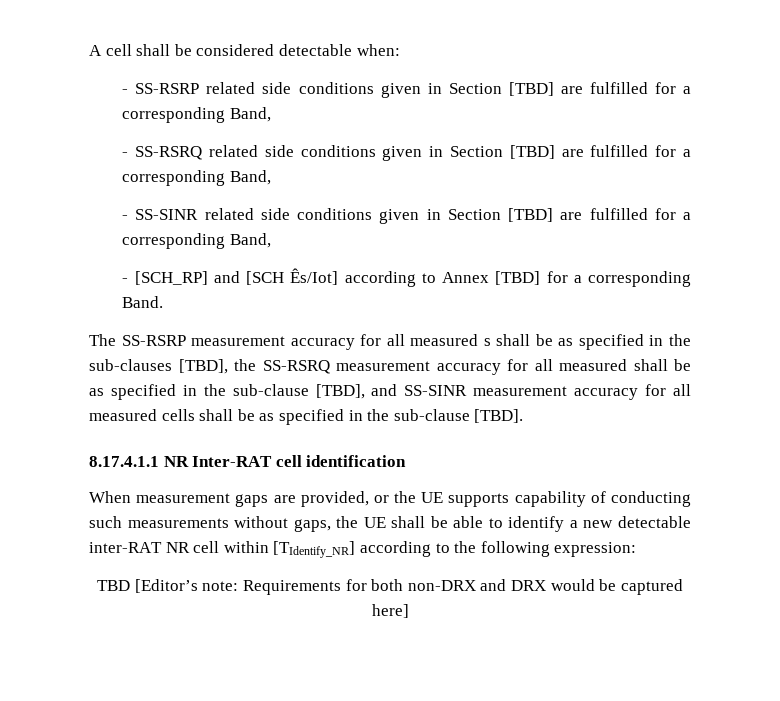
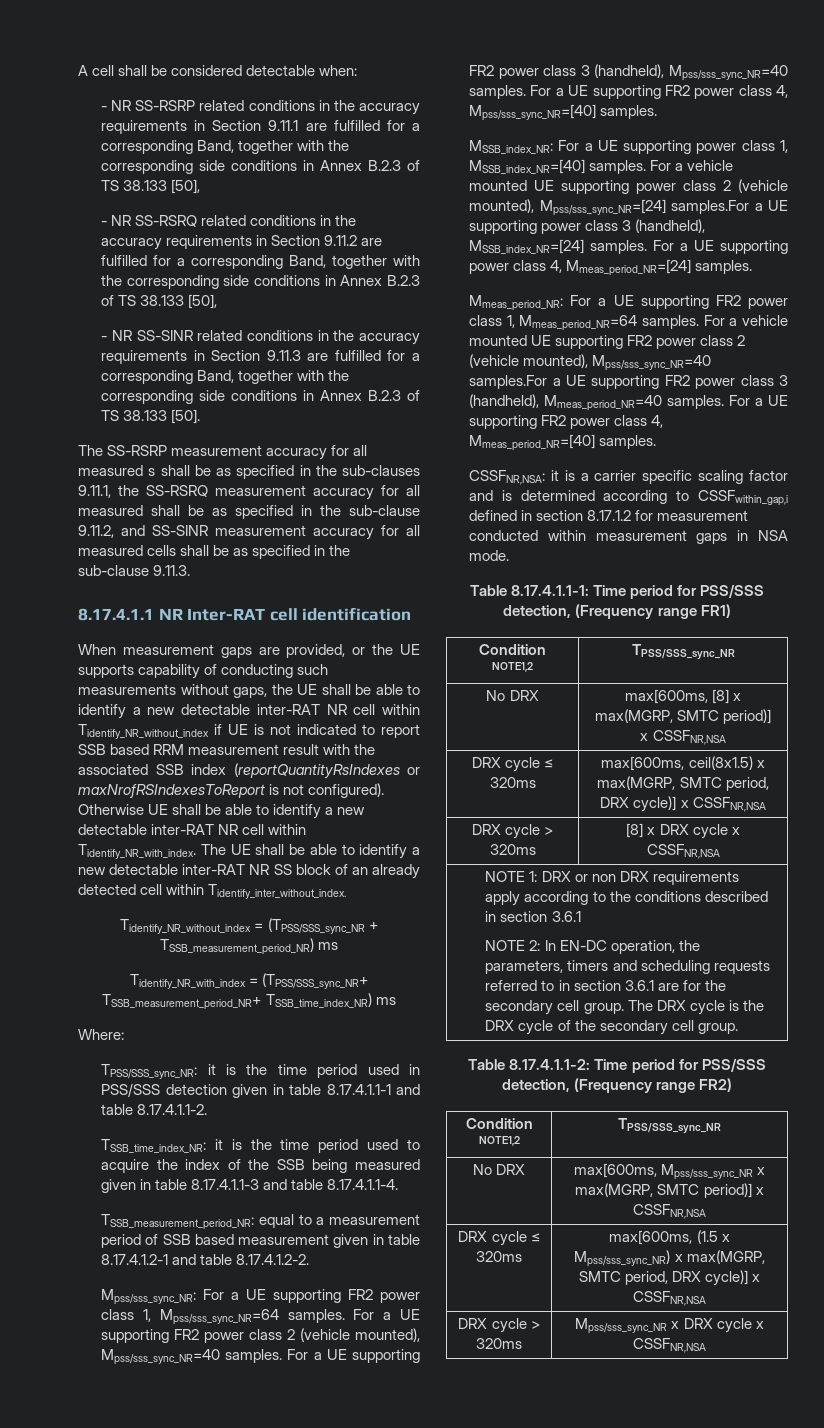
- - SS-RSRP related side conditions given in Section [TBD] are fulfilled for a corresponding Band,
- - SS-RSRQ related side conditions given in Section [TBD] are fulfilled for a corresponding Band,
- - SS-SINR related side conditions given in Section [TBD] are fulfilled for a corresponding Band,
- - [SCH_RP] and [SCH Ês/Iot] according to Annex [TBD] for a corresponding Band.
+ - NR SS-RSRP related conditions in the accuracy requirements in Section 9.11.1 are fulfilled for a corresponding Band, together with the corresponding side conditions in Annex B.2.3 of TS 38.133 [50],
+ - NR SS-RSRQ related conditions in the accuracy requirements in Section 9.11.2 are fulfilled for a corresponding Band, together with the corresponding side conditions in Annex B.2.3 of TS 38.133 [50],
+ - NR SS-SINR related conditions in the accuracy requirements in Section 9.11.3 are fulfilled for a corresponding Band, together with the corresponding side conditions in Annex B.2.3 of TS 38.133 [50].
- The SS-RSRP measurement accuracy for all measured s shall be as specified in the sub-clauses [TBD], the SS-RSRQ measurement accuracy for all measured shall be as specified in the sub-clause [TBD], and SS-SINR measurement accuracy for all measured cells shall be as specified in the sub-clause [TBD].
+ The SS-RSRP measurement accuracy for all measured s shall be as specified in the sub-clauses 9.11.1, the SS-RSRQ measurement accuracy for all measured shall be as specified in the sub-clause 9.11.2, and SS-SINR measurement accuracy for all measured cells shall be as specified in the sub-clause 9.11.3.
- When measurement gaps are provided, or the UE supports capability of conducting such measurements without gaps, the UE shall be able to identify a new detectable inter-RAT NR cell within [TIdentify_NR] according to the following expression:
- TBD [Editor’s note: Requirements for both non-DRX and DRX would be captured here]
+ When measurement gaps are provided, or the UE supports capability of conducting such measurements without gaps, the UE shall be able to identify a new detectable inter-RAT NR cell within Tidentify_NR_without_index if UE is not indicated to report SSB based RRM measurement result with the associated SSB index (reportQuantityRsIndexes or maxNrofRSIndexesToReport is not configured). Otherwise UE shall be able to identify a new detectable inter-RAT NR cell within Tidentify_NR_with_index. The UE shall be able to identify a new detectable inter-RAT NR SS block of an already detected cell within Tidentify_inter_without_index.
+ Tidentify_NR_without_index = (TPSS/SSS_sync_NR + TSSB_measurement_period_NR) ms
+ Tidentify_NR_with_index = (TPSS/SSS_sync_NR+ TSSB_measurement_period_NR+ TSSB_time_index_NR) ms
+ Where:
+ TPSS/SSS_sync_NR: it is the time period used in PSS/SSS detection given in table 8.17.4.1.1-1 and table 8.17.4.1.1-2.
+ TSSB_time_index_NR: it is the time period used to acquire the index of the SSB being measured given in table 8.17.4.1.1-3 and table 8.17.4.1.1-4.
+ TSSB_measurement_period_NR: equal to a measurement period of SSB based measurement given in table 8.17.4.1.2-1 and table 8.17.4.1.2-2.
+ Mpss/sss_sync_NR: For a UE supporting FR2 power class 1, Mpss/sss_sync_NR=64 samples. For a UE supporting FR2 power class 2 (vehicle mounted), Mpss/sss_sync_NR=40 samples. For a UE supporting FR2 power class 3 (handheld), Mpss/sss_sync_NR=40 samples. For a UE supporting FR2 power class 4, Mpss/sss_sync_NR=[40] samples.
+ MSSB_index_NR: For a UE supporting power class 1, MSSB_index_NR=[40] samples. For a vehicle mounted UE supporting power class 2 (vehicle mounted), Mpss/sss_sync_NR=[24] samples.For a UE supporting power class 3 (handheld), MSSB_index_NR=[24] samples. For a UE supporting power class 4, Mmeas_period_NR=[24] samples.
+ Mmeas_period_NR: For a UE supporting FR2 power class 1, Mmeas_period_NR=64 samples. For a vehicle mounted UE supporting FR2 power class 2 (vehicle mounted), Mpss/sss_sync_NR=40 samples.For a UE supporting FR2 power class 3 (handheld), Mmeas_period_NR=40 samples. For a UE supporting FR2 power class 4, Mmeas_period_NR=[40] samples.
+ CSSFNR,NSA: it is a carrier specific scaling factor and is determined according to CSSFwithin_gap,i defined in section 8.17.1.2 for measurement conducted within measurement gaps in NSA mode.
+ Table 8.17.4.1.1-1: Time period for PSS/SSS detection, (Frequency range FR1)
+ Condition NOTE1,2 | TPSS/SSS_sync_NR
+ No DRX | max[600ms, [8] x max(MGRP, SMTC period)] x CSSFNR,NSA
+ DRX cycle ≤ 320ms | max[600ms, ceil(8x1.5) x max(MGRP, SMTC period, DRX cycle)] x CSSFNR,NSA
+ DRX cycle > 320ms | [8] x DRX cycle x CSSFNR,NSA
+ NOTE 1: DRX or non DRX requirements apply according to the conditions described in section 3.6.1
+ NOTE 2: In EN-DC operation, the parameters, timers and scheduling requests referred to in section 3.6.1 are for the secondary cell group. The DRX cycle is the DRX cycle of the secondary cell group.
+ Table 8.17.4.1.1-2: Time period for PSS/SSS detection, (Frequency range FR2)
+ Condition NOTE1,2 | TPSS/SSS_sync_NR
+ No DRX | max[600ms, Mpss/sss_sync_NR x max(MGRP, SMTC period)] x CSSFNR,NSA
+ DRX cycle ≤ 320ms | max[600ms, (1.5 x Mpss/sss_sync_NR) x max(MGRP, SMTC period, DRX cycle)] x CSSFNR,NSA
+ DRX cycle > 320ms | Mpss/sss_sync_NR x DRX cycle x CSSFNR,NSA

